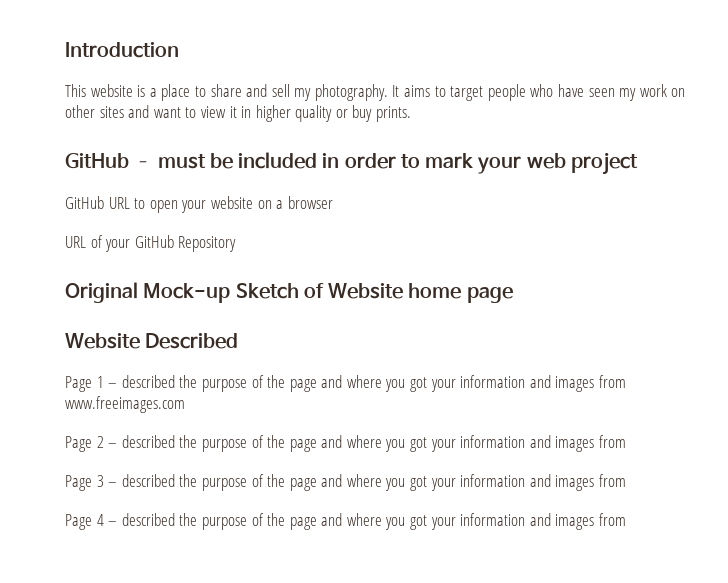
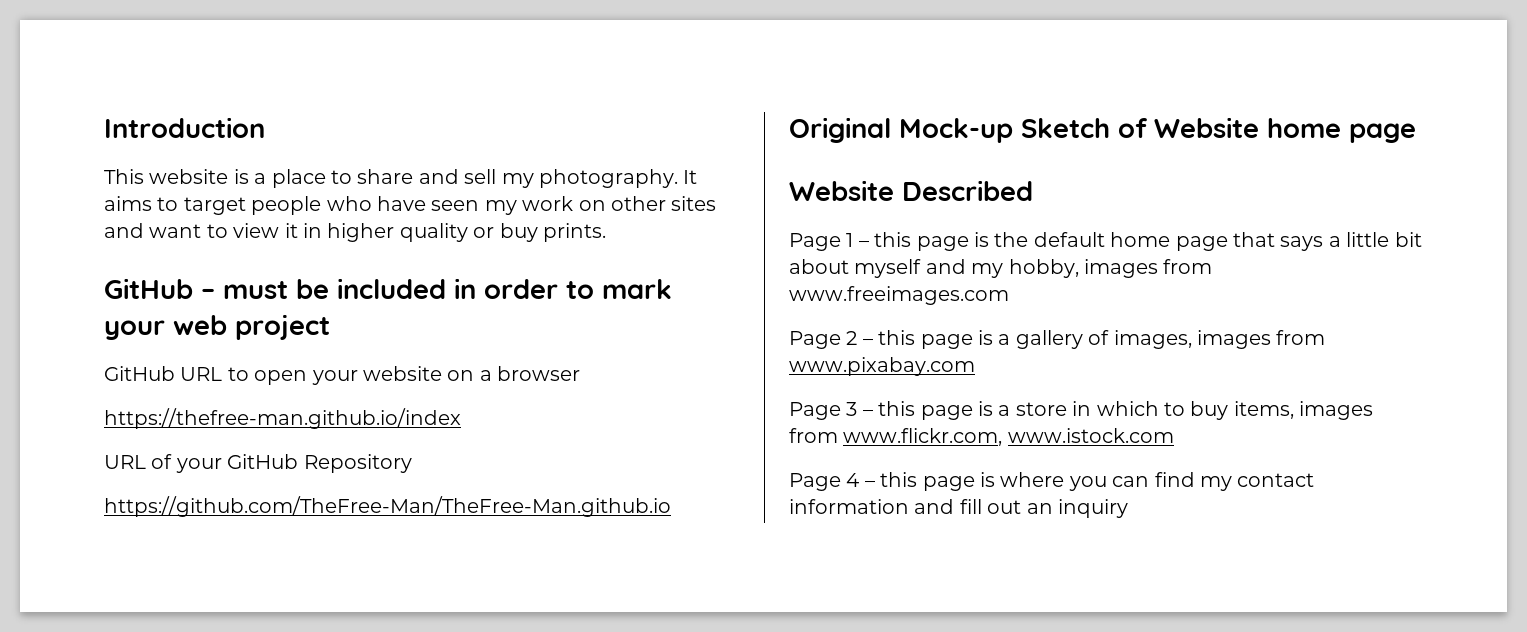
+ https://thefree-man.github.io/index
+ https://github.com/TheFree-Man/TheFree-Man.github.io
- Page 1 – described the purpose of the page and where you got your information and images from www.freeimages.com
+ Page 1 – this page is the default home page that says a little bit about myself and my hobby, images from www.freeimages.com
- Page 2 – described the purpose of the page and where you got your information and images from
+ Page 2 – this page is a gallery of images, images from www.pixabay.com
- Page 3 – described the purpose of the page and where you got your information and images from
+ Page 3 – this page is a store in which to buy items, images from www.flickr.com, www.istock.com
- Page 4 – described the purpose of the page and where you got your information and images from
+ Page 4 – this page is where you can find my contact information and fill out an inquiry

